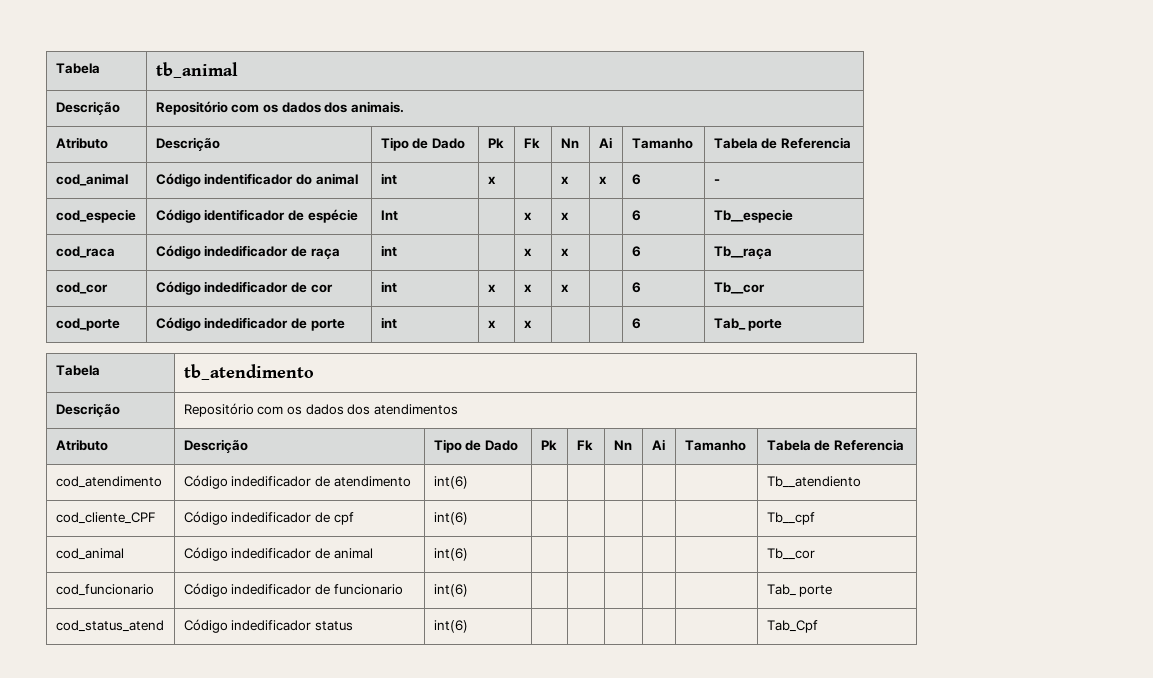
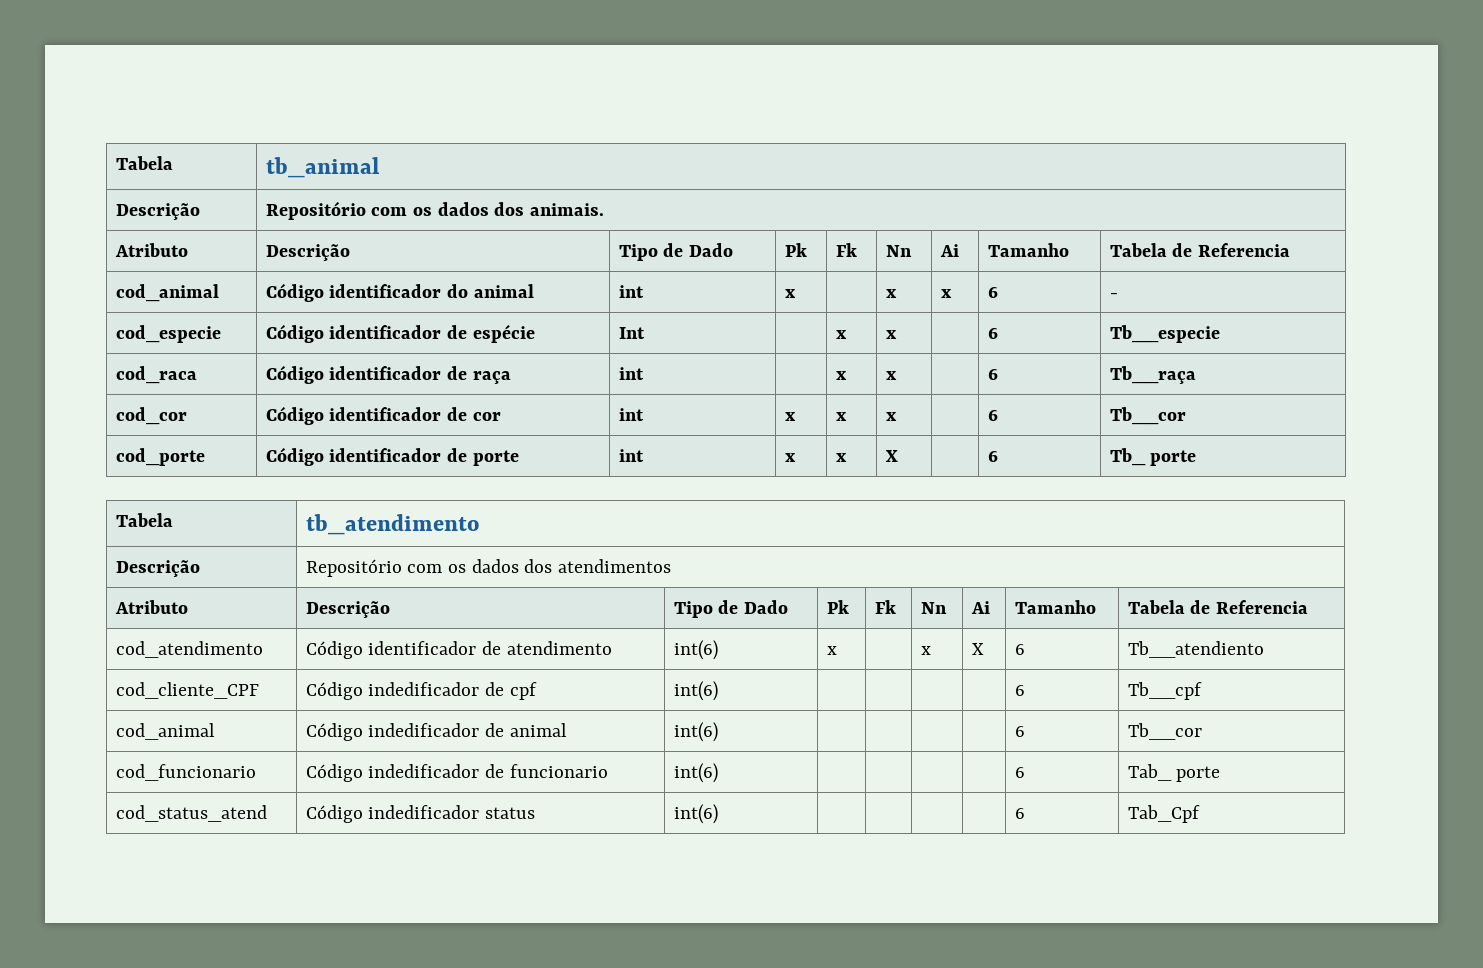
- cod_animal | Código indentificador do animal | int | x | | x | x | 6 | -
+ cod_animal | Código identificador do animal | int | x | | x | x | 6 | -
- cod_raca | Código indedificador de raça | int | | x | x | | 6 | Tb__raça
+ cod_raca | Código identificador de raça | int | | x | x | | 6 | Tb__raça
- cod_cor | Código indedificador de cor | int | x | x | x | | 6 | Tb__cor
+ cod_cor | Código identificador de cor | int | x | x | x | | 6 | Tb__cor
- cod_porte | Código indedificador de porte | int | x | x | | | 6 | Tab_ porte
+ cod_porte | Código identificador de porte | int | x | x | X | | 6 | Tb_ porte
- cod_atendimento | Código indedificador de atendimento | int(6) | | | | | | Tb__atendiento
+ cod_atendimento | Código identificador de atendimento | int(6) | x | | x | X | 6 | Tb__atendiento
- cod_cliente_CPF | Código indedificador de cpf | int(6) | | | | | | Tb__cpf
+ cod_cliente_CPF | Código indedificador de cpf | int(6) | | | | | 6 | Tb__cpf
- cod_animal | Código indedificador de animal | int(6) | | | | | | Tb__cor
+ cod_animal | Código indedificador de animal | int(6) | | | | | 6 | Tb__cor
- cod_funcionario | Código indedificador de funcionario | int(6) | | | | | | Tab_ porte
+ cod_funcionario | Código indedificador de funcionario | int(6) | | | | | 6 | Tab_ porte
- cod_status_atend | Código indedificador status | int(6) | | | | | | Tab_Cpf
+ cod_status_atend | Código indedificador status | int(6) | | | | | 6 | Tab_Cpf

